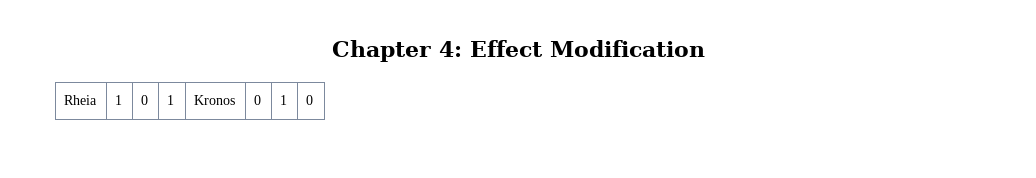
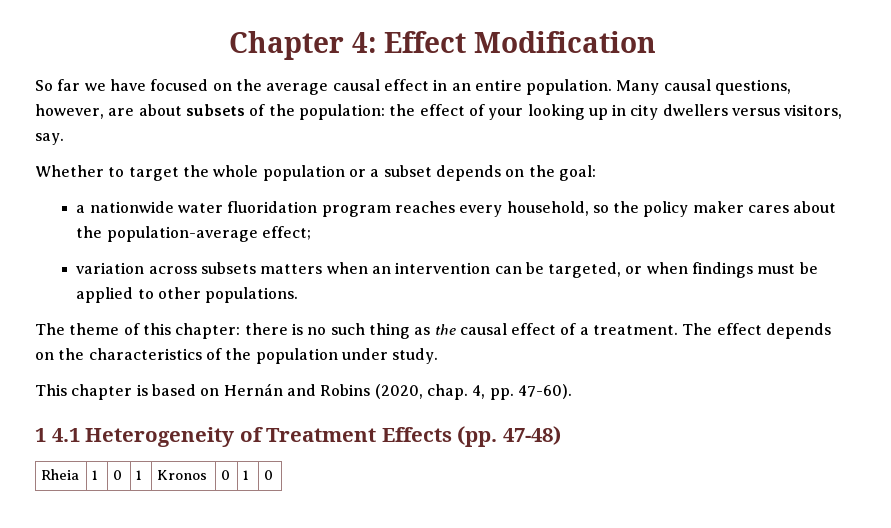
+ So far we have focused on the average causal effect in an entire population. Many causal questions, however, are about subsets of the population: the effect of your looking up in city dwellers versus visitors, say.
+ Whether to target the whole population or a subset depends on the goal:
+ a nationwide water fluoridation program reaches every household, so the policy maker cares about the population-average effect;
+ variation across subsets matters when an intervention can be targeted, or when findings must be applied to other populations.
+ The theme of this chapter: there is no such thing as the causal effect of a treatment. The effect depends on the characteristics of the population under study.
+ This chapter is based on Hernán and Robins (2020, chap. 4, pp. 47-60).
+ 1 4.1 Heterogeneity of Treatment Effects (pp. 47-48)

